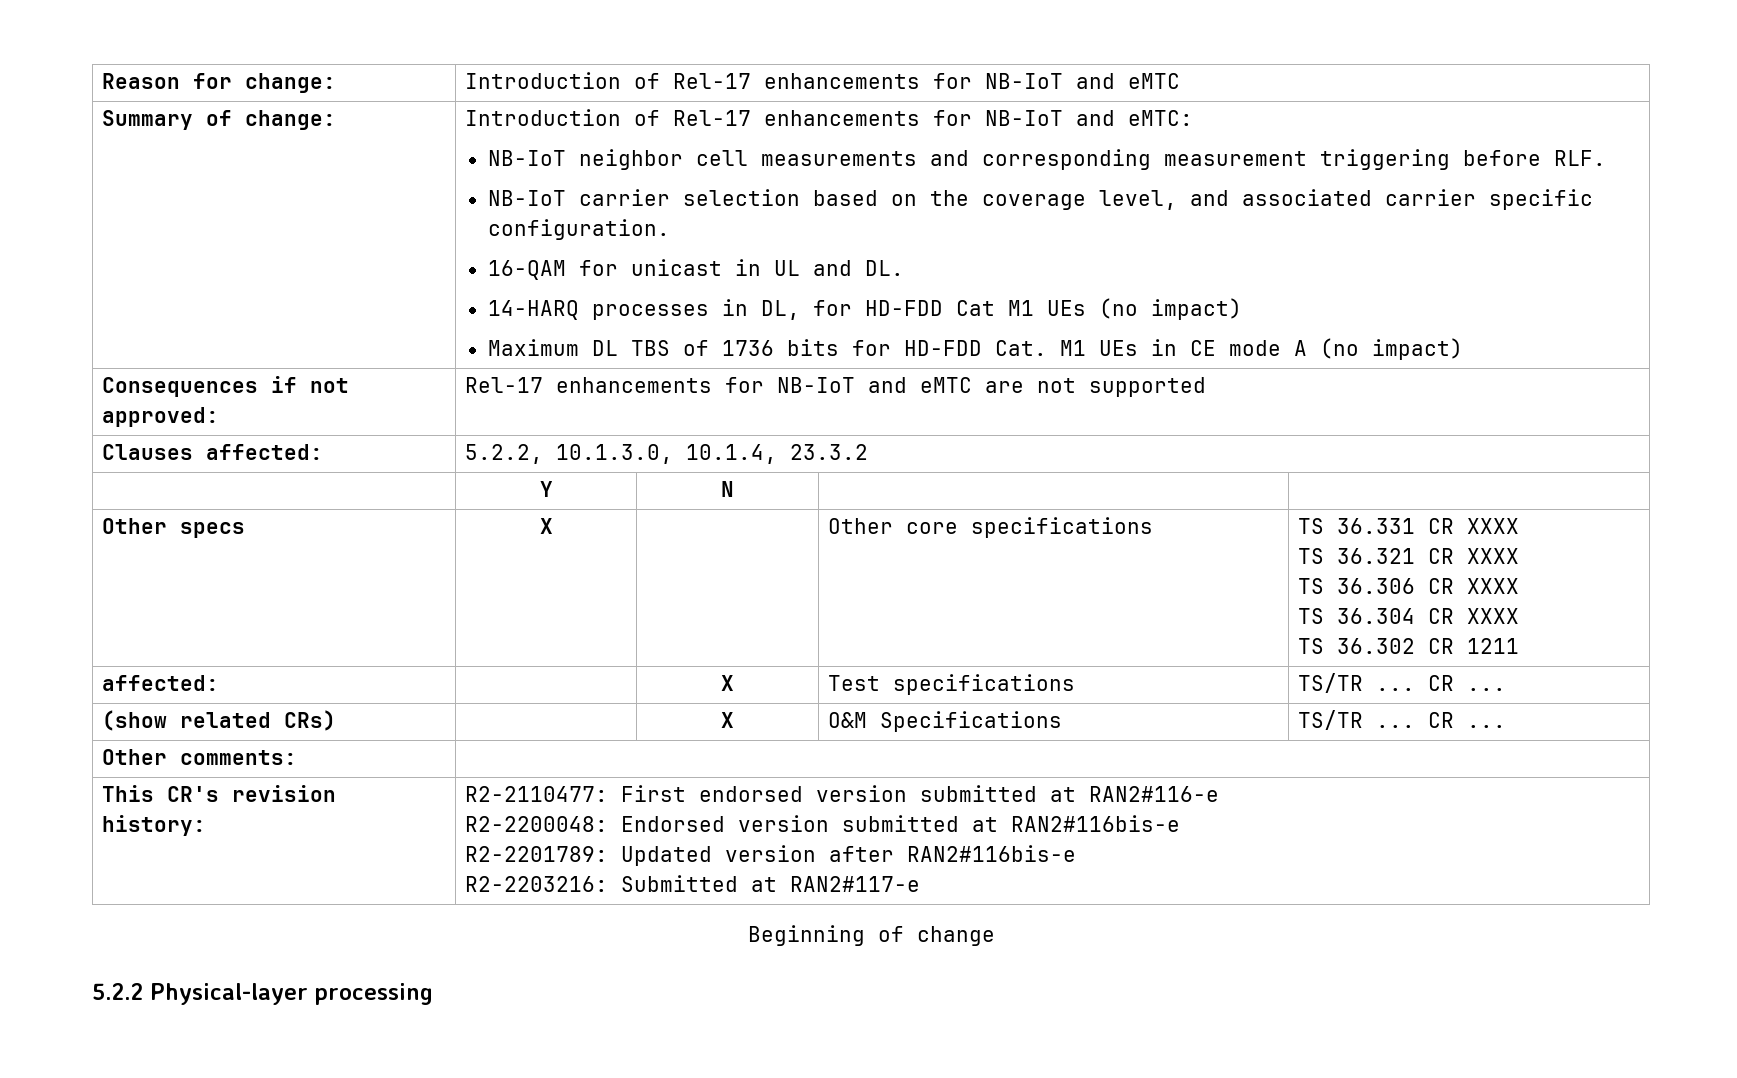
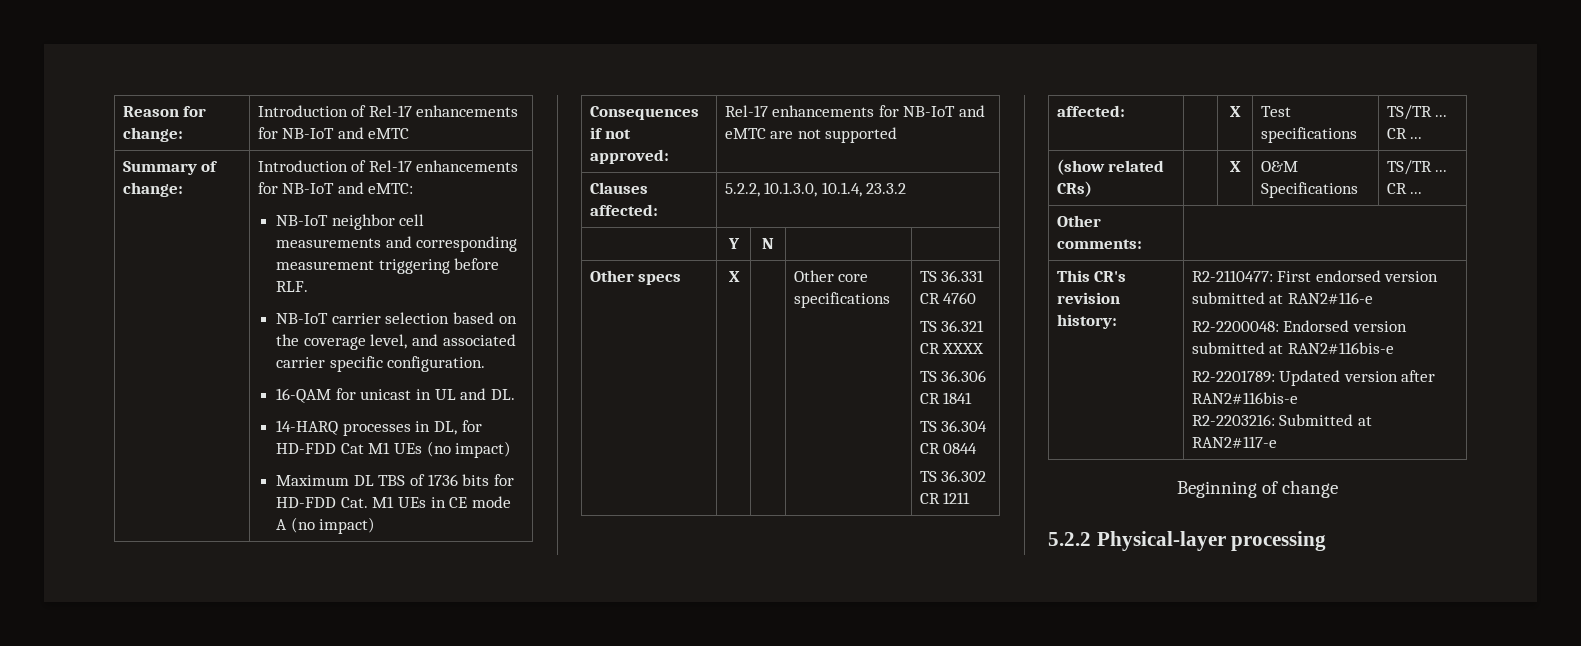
- Other specs | X | | Other core specifications | TS 36.331 CR XXXX
+ Other specs | X | | Other core specifications | TS 36.331 CR 4760
  TS 36.321 CR XXXX
- TS 36.306 CR XXXX
- TS 36.304 CR XXXX
+ TS 36.306 CR 1841
+ TS 36.304 CR 0844

